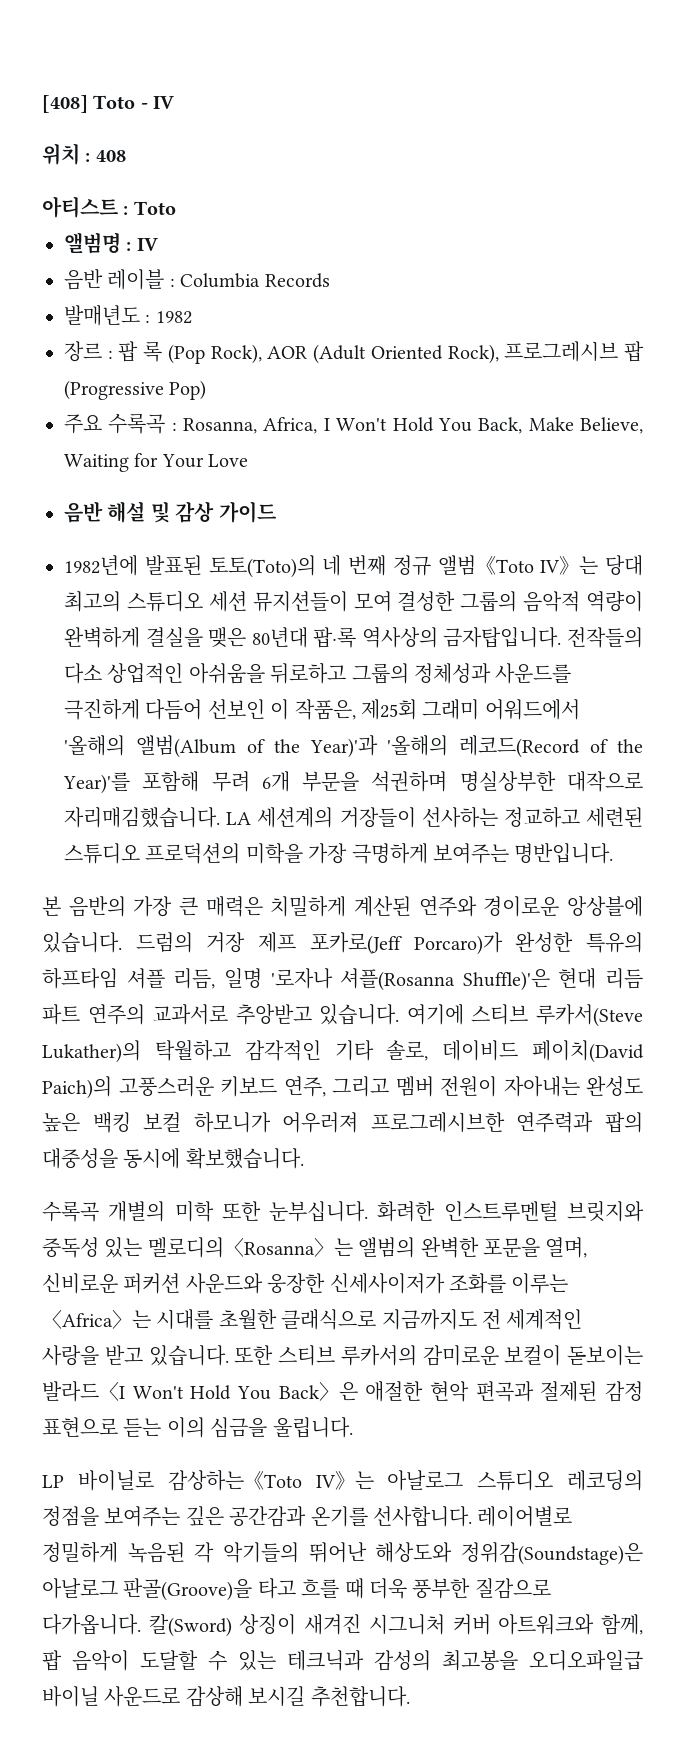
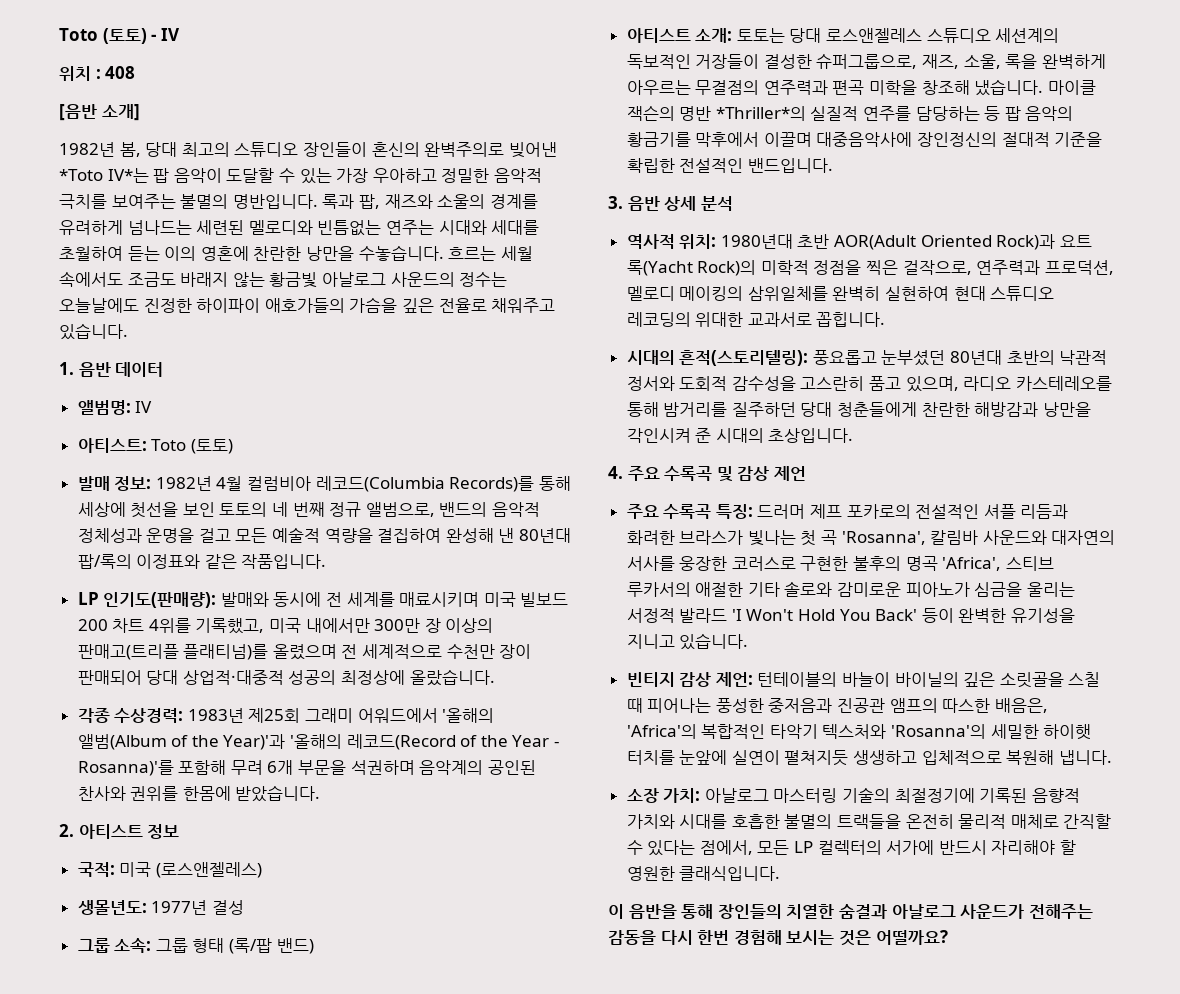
- [408] Toto - IV
+ Toto (토토) - IV
- 아티스트 : Toto
- 앨범명 : IV
- 음반 레이블 : Columbia Records
- 발매년도 : 1982
- 장르 : 팝 록 (Pop Rock), AOR (Adult Oriented Rock), 프로그레시브 팝 (Progressive Pop)
- 주요 수록곡 : Rosanna, Africa, I Won't Hold You Back, Make Believe, Waiting for Your Love
- 음반 해설 및 감상 가이드
- 1982년에 발표된 토토(Toto)의 네 번째 정규 앨범《Toto IV》는 당대 최고의 스튜디오 세션 뮤지션들이 모여 결성한 그룹의 음악적 역량이 완벽하게 결실을 맺은 80년대 팝·록 역사상의 금자탑입니다. 전작들의 다소 상업적인 아쉬움을 뒤로하고 그룹의 정체성과 사운드를 극진하게 다듬어 선보인 이 작품은, 제25회 그래미 어워드에서 '올해의 앨범(Album of the Year)'과 '올해의 레코드(Record of the Year)'를 포함해 무려 6개 부문을 석권하며 명실상부한 대작으로 자리매김했습니다. LA 세션계의 거장들이 선사하는 정교하고 세련된 스튜디오 프로덕션의 미학을 가장 극명하게 보여주는 명반입니다.
- 본 음반의 가장 큰 매력은 치밀하게 계산된 연주와 경이로운 앙상블에 있습니다. 드럼의 거장 제프 포카로(Jeff Porcaro)가 완성한 특유의 하프타임 셔플 리듬, 일명 '로자나 셔플(Rosanna Shuffle)'은 현대 리듬 파트 연주의 교과서로 추앙받고 있습니다. 여기에 스티브 루카서(Steve Lukather)의 탁월하고 감각적인 기타 솔로, 데이비드 페이치(David Paich)의 고풍스러운 키보드 연주, 그리고 멤버 전원이 자아내는 완성도 높은 백킹 보컬 하모니가 어우러져 프로그레시브한 연주력과 팝의 대중성을 동시에 확보했습니다.
- 수록곡 개별의 미학 또한 눈부십니다. 화려한 인스트루멘털 브릿지와 중독성 있는 멜로디의〈Rosanna〉는 앨범의 완벽한 포문을 열며, 신비로운 퍼커션 사운드와 웅장한 신세사이저가 조화를 이루는〈Africa〉는 시대를 초월한 클래식으로 지금까지도 전 세계적인 사랑을 받고 있습니다. 또한 스티브 루카서의 감미로운 보컬이 돋보이는 발라드〈I Won't Hold You Back〉은 애절한 현악 편곡과 절제된 감정 표현으로 듣는 이의 심금을 울립니다.
- LP 바이닐로 감상하는《Toto IV》는 아날로그 스튜디오 레코딩의 정점을 보여주는 깊은 공간감과 온기를 선사합니다. 레이어별로 정밀하게 녹음된 각 악기들의 뛰어난 해상도와 정위감(Soundstage)은 아날로그 판골(Groove)을 타고 흐를 때 더욱 풍부한 질감으로 다가옵니다. 칼(Sword) 상징이 새겨진 시그니처 커버 아트워크와 함께, 팝 음악이 도달할 수 있는 테크닉과 감성의 최고봉을 오디오파일급 바이닐 사운드로 감상해 보시길 추천합니다.
+ [음반 소개]
+ 1982년 봄, 당대 최고의 스튜디오 장인들이 혼신의 완벽주의로 빚어낸 *Toto IV*는 팝 음악이 도달할 수 있는 가장 우아하고 정밀한 음악적 극치를 보여주는 불멸의 명반입니다. 록과 팝, 재즈와 소울의 경계를 유려하게 넘나드는 세련된 멜로디와 빈틈없는 연주는 시대와 세대를 초월하여 듣는 이의 영혼에 찬란한 낭만을 수놓습니다. 흐르는 세월 속에서도 조금도 바래지 않는 황금빛 아날로그 사운드의 정수는 오늘날에도 진정한 하이파이 애호가들의 가슴을 깊은 전율로 채워주고 있습니다.
+ 1. 음반 데이터
+ 앨범명: IV
+ 아티스트: Toto (토토)
+ 발매 정보: 1982년 4월 컬럼비아 레코드(Columbia Records)를 통해 세상에 첫선을 보인 토토의 네 번째 정규 앨범으로, 밴드의 음악적 정체성과 운명을 걸고 모든 예술적 역량을 결집하여 완성해 낸 80년대 팝/록의 이정표와 같은 작품입니다.
+ LP 인기도(판매량): 발매와 동시에 전 세계를 매료시키며 미국 빌보드 200 차트 4위를 기록했고, 미국 내에서만 300만 장 이상의 판매고(트리플 플래티넘)를 올렸으며 전 세계적으로 수천만 장이 판매되어 당대 상업적·대중적 성공의 최정상에 올랐습니다.
+ 각종 수상경력: 1983년 제25회 그래미 어워드에서 '올해의 앨범(Album of the Year)'과 '올해의 레코드(Record of the Year - Rosanna)'를 포함해 무려 6개 부문을 석권하며 음악계의 공인된 찬사와 권위를 한몸에 받았습니다.
+ 2. 아티스트 정보
+ 국적: 미국 (로스앤젤레스)
+ 생몰년도: 1977년 결성
+ 그룹 소속: 그룹 형태 (록/팝 밴드)
+ 아티스트 소개: 토토는 당대 로스앤젤레스 스튜디오 세션계의 독보적인 거장들이 결성한 슈퍼그룹으로, 재즈, 소울, 록을 완벽하게 아우르는 무결점의 연주력과 편곡 미학을 창조해 냈습니다. 마이클 잭슨의 명반 *Thriller*의 실질적 연주를 담당하는 등 팝 음악의 황금기를 막후에서 이끌며 대중음악사에 장인정신의 절대적 기준을 확립한 전설적인 밴드입니다.
+ 3. 음반 상세 분석
+ 역사적 위치: 1980년대 초반 AOR(Adult Oriented Rock)과 요트 록(Yacht Rock)의 미학적 정점을 찍은 걸작으로, 연주력과 프로덕션, 멜로디 메이킹의 삼위일체를 완벽히 실현하여 현대 스튜디오 레코딩의 위대한 교과서로 꼽힙니다.
+ 시대의 흔적(스토리텔링): 풍요롭고 눈부셨던 80년대 초반의 낙관적 정서와 도회적 감수성을 고스란히 품고 있으며, 라디오 카스테레오를 통해 밤거리를 질주하던 당대 청춘들에게 찬란한 해방감과 낭만을 각인시켜 준 시대의 초상입니다.
+ 4. 주요 수록곡 및 감상 제언
+ 주요 수록곡 특징: 드러머 제프 포카로의 전설적인 셔플 리듬과 화려한 브라스가 빛나는 첫 곡 'Rosanna', 칼림바 사운드와 대자연의 서사를 웅장한 코러스로 구현한 불후의 명곡 'Africa', 스티브 루카서의 애절한 기타 솔로와 감미로운 피아노가 심금을 울리는 서정적 발라드 'I Won't Hold You Back' 등이 완벽한 유기성을 지니고 있습니다.
+ 빈티지 감상 제언: 턴테이블의 바늘이 바이닐의 깊은 소릿골을 스칠 때 피어나는 풍성한 중저음과 진공관 앰프의 따스한 배음은, 'Africa'의 복합적인 타악기 텍스처와 'Rosanna'의 세밀한 하이햇 터치를 눈앞에 실연이 펼쳐지듯 생생하고 입체적으로 복원해 냅니다.
+ 소장 가치: 아날로그 마스터링 기술의 최절정기에 기록된 음향적 가치와 시대를 호흡한 불멸의 트랙들을 온전히 물리적 매체로 간직할 수 있다는 점에서, 모든 LP 컬렉터의 서가에 반드시 자리해야 할 영원한 클래식입니다.
+ 이 음반을 통해 장인들의 치열한 숨결과 아날로그 사운드가 전해주는 감동을 다시 한번 경험해 보시는 것은 어떨까요?

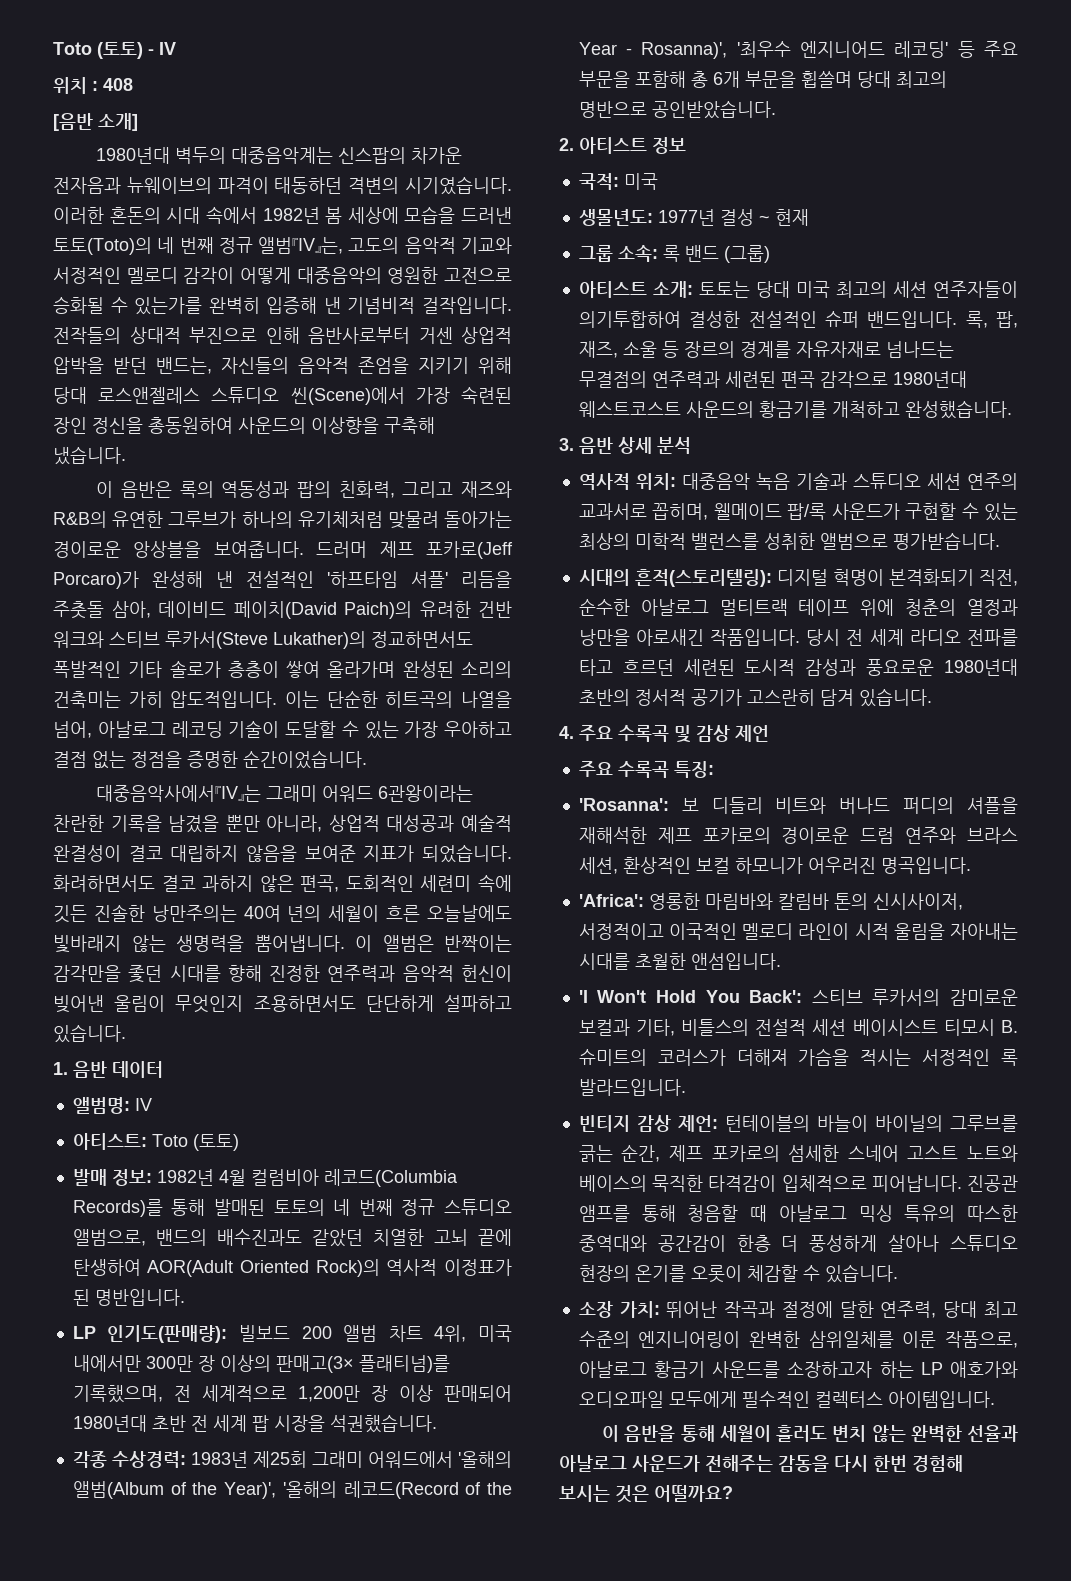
- 1982년 봄, 당대 최고의 스튜디오 장인들이 혼신의 완벽주의로 빚어낸 *Toto IV*는 팝 음악이 도달할 수 있는 가장 우아하고 정밀한 음악적 극치를 보여주는 불멸의 명반입니다. 록과 팝, 재즈와 소울의 경계를 유려하게 넘나드는 세련된 멜로디와 빈틈없는 연주는 시대와 세대를 초월하여 듣는 이의 영혼에 찬란한 낭만을 수놓습니다. 흐르는 세월 속에서도 조금도 바래지 않는 황금빛 아날로그 사운드의 정수는 오늘날에도 진정한 하이파이 애호가들의 가슴을 깊은 전율로 채워주고 있습니다.
+ 1980년대 벽두의 대중음악계는 신스팝의 차가운 전자음과 뉴웨이브의 파격이 태동하던 격변의 시기였습니다. 이러한 혼돈의 시대 속에서 1982년 봄 세상에 모습을 드러낸 토토(Toto)의 네 번째 정규 앨범『IV』는, 고도의 음악적 기교와 서정적인 멜로디 감각이 어떻게 대중음악의 영원한 고전으로 승화될 수 있는가를 완벽히 입증해 낸 기념비적 걸작입니다. 전작들의 상대적 부진으로 인해 음반사로부터 거센 상업적 압박을 받던 밴드는, 자신들의 음악적 존엄을 지키기 위해 당대 로스앤젤레스 스튜디오 씬(Scene)에서 가장 숙련된 장인 정신을 총동원하여 사운드의 이상향을 구축해 냈습니다.
+ 이 음반은 록의 역동성과 팝의 친화력, 그리고 재즈와 R&B의 유연한 그루브가 하나의 유기체처럼 맞물려 돌아가는 경이로운 앙상블을 보여줍니다. 드러머 제프 포카로(Jeff Porcaro)가 완성해 낸 전설적인 '하프타임 셔플' 리듬을 주춧돌 삼아, 데이비드 페이치(David Paich)의 유려한 건반 워크와 스티브 루카서(Steve Lukather)의 정교하면서도 폭발적인 기타 솔로가 층층이 쌓여 올라가며 완성된 소리의 건축미는 가히 압도적입니다. 이는 단순한 히트곡의 나열을 넘어, 아날로그 레코딩 기술이 도달할 수 있는 가장 우아하고 결점 없는 정점을 증명한 순간이었습니다.
+ 대중음악사에서『IV』는 그래미 어워드 6관왕이라는 찬란한 기록을 남겼을 뿐만 아니라, 상업적 대성공과 예술적 완결성이 결코 대립하지 않음을 보여준 지표가 되었습니다. 화려하면서도 결코 과하지 않은 편곡, 도회적인 세련미 속에 깃든 진솔한 낭만주의는 40여 년의 세월이 흐른 오늘날에도 빛바래지 않는 생명력을 뿜어냅니다. 이 앨범은 반짝이는 감각만을 좇던 시대를 향해 진정한 연주력과 음악적 헌신이 빚어낸 울림이 무엇인지 조용하면서도 단단하게 설파하고 있습니다.
- 발매 정보: 1982년 4월 컬럼비아 레코드(Columbia Records)를 통해 세상에 첫선을 보인 토토의 네 번째 정규 앨범으로, 밴드의 음악적 정체성과 운명을 걸고 모든 예술적 역량을 결집하여 완성해 낸 80년대 팝/록의 이정표와 같은 작품입니다.
- LP 인기도(판매량): 발매와 동시에 전 세계를 매료시키며 미국 빌보드 200 차트 4위를 기록했고, 미국 내에서만 300만 장 이상의 판매고(트리플 플래티넘)를 올렸으며 전 세계적으로 수천만 장이 판매되어 당대 상업적·대중적 성공의 최정상에 올랐습니다.
+ 발매 정보: 1982년 4월 컬럼비아 레코드(Columbia Records)를 통해 발매된 토토의 네 번째 정규 스튜디오 앨범으로, 밴드의 배수진과도 같았던 치열한 고뇌 끝에 탄생하여 AOR(Adult Oriented Rock)의 역사적 이정표가 된 명반입니다.
+ LP 인기도(판매량): 빌보드 200 앨범 차트 4위, 미국 내에서만 300만 장 이상의 판매고(3× 플래티넘)를 기록했으며, 전 세계적으로 1,200만 장 이상 판매되어 1980년대 초반 전 세계 팝 시장을 석권했습니다.
- 각종 수상경력: 1983년 제25회 그래미 어워드에서 '올해의 앨범(Album of the Year)'과 '올해의 레코드(Record of the Year - Rosanna)'를 포함해 무려 6개 부문을 석권하며 음악계의 공인된 찬사와 권위를 한몸에 받았습니다.
+ 각종 수상경력: 1983년 제25회 그래미 어워드에서 '올해의 앨범(Album of the Year)', '올해의 레코드(Record of the Year - Rosanna)', '최우수 엔지니어드 레코딩' 등 주요 부문을 포함해 총 6개 부문을 휩쓸며 당대 최고의 명반으로 공인받았습니다.
- 국적: 미국 (로스앤젤레스)
+ 국적: 미국
- 생몰년도: 1977년 결성
+ 생몰년도: 1977년 결성 ~ 현재
- 그룹 소속: 그룹 형태 (록/팝 밴드)
+ 그룹 소속: 록 밴드 (그룹)
- 아티스트 소개: 토토는 당대 로스앤젤레스 스튜디오 세션계의 독보적인 거장들이 결성한 슈퍼그룹으로, 재즈, 소울, 록을 완벽하게 아우르는 무결점의 연주력과 편곡 미학을 창조해 냈습니다. 마이클 잭슨의 명반 *Thriller*의 실질적 연주를 담당하는 등 팝 음악의 황금기를 막후에서 이끌며 대중음악사에 장인정신의 절대적 기준을 확립한 전설적인 밴드입니다.
+ 아티스트 소개: 토토는 당대 미국 최고의 세션 연주자들이 의기투합하여 결성한 전설적인 슈퍼 밴드입니다. 록, 팝, 재즈, 소울 등 장르의 경계를 자유자재로 넘나드는 무결점의 연주력과 세련된 편곡 감각으로 1980년대 웨스트코스트 사운드의 황금기를 개척하고 완성했습니다.
- 역사적 위치: 1980년대 초반 AOR(Adult Oriented Rock)과 요트 록(Yacht Rock)의 미학적 정점을 찍은 걸작으로, 연주력과 프로덕션, 멜로디 메이킹의 삼위일체를 완벽히 실현하여 현대 스튜디오 레코딩의 위대한 교과서로 꼽힙니다.
- 시대의 흔적(스토리텔링): 풍요롭고 눈부셨던 80년대 초반의 낙관적 정서와 도회적 감수성을 고스란히 품고 있으며, 라디오 카스테레오를 통해 밤거리를 질주하던 당대 청춘들에게 찬란한 해방감과 낭만을 각인시켜 준 시대의 초상입니다.
+ 역사적 위치: 대중음악 녹음 기술과 스튜디오 세션 연주의 교과서로 꼽히며, 웰메이드 팝/록 사운드가 구현할 수 있는 최상의 미학적 밸런스를 성취한 앨범으로 평가받습니다.
+ 시대의 흔적(스토리텔링): 디지털 혁명이 본격화되기 직전, 순수한 아날로그 멀티트랙 테이프 위에 청춘의 열정과 낭만을 아로새긴 작품입니다. 당시 전 세계 라디오 전파를 타고 흐르던 세련된 도시적 감성과 풍요로운 1980년대 초반의 정서적 공기가 고스란히 담겨 있습니다.
- 주요 수록곡 특징: 드러머 제프 포카로의 전설적인 셔플 리듬과 화려한 브라스가 빛나는 첫 곡 'Rosanna', 칼림바 사운드와 대자연의 서사를 웅장한 코러스로 구현한 불후의 명곡 'Africa', 스티브 루카서의 애절한 기타 솔로와 감미로운 피아노가 심금을 울리는 서정적 발라드 'I Won't Hold You Back' 등이 완벽한 유기성을 지니고 있습니다.
+ 주요 수록곡 특징:
+ 'Rosanna': 보 디들리 비트와 버나드 퍼디의 셔플을 재해석한 제프 포카로의 경이로운 드럼 연주와 브라스 세션, 환상적인 보컬 하모니가 어우러진 명곡입니다.
+ 'Africa': 영롱한 마림바와 칼림바 톤의 신시사이저, 서정적이고 이국적인 멜로디 라인이 시적 울림을 자아내는 시대를 초월한 앤섬입니다.
+ 'I Won't Hold You Back': 스티브 루카서의 감미로운 보컬과 기타, 비틀스의 전설적 세션 베이시스트 티모시 B. 슈미트의 코러스가 더해져 가슴을 적시는 서정적인 록 발라드입니다.
- 빈티지 감상 제언: 턴테이블의 바늘이 바이닐의 깊은 소릿골을 스칠 때 피어나는 풍성한 중저음과 진공관 앰프의 따스한 배음은, 'Africa'의 복합적인 타악기 텍스처와 'Rosanna'의 세밀한 하이햇 터치를 눈앞에 실연이 펼쳐지듯 생생하고 입체적으로 복원해 냅니다.
- 소장 가치: 아날로그 마스터링 기술의 최절정기에 기록된 음향적 가치와 시대를 호흡한 불멸의 트랙들을 온전히 물리적 매체로 간직할 수 있다는 점에서, 모든 LP 컬렉터의 서가에 반드시 자리해야 할 영원한 클래식입니다.
- 이 음반을 통해 장인들의 치열한 숨결과 아날로그 사운드가 전해주는 감동을 다시 한번 경험해 보시는 것은 어떨까요?
+ 빈티지 감상 제언: 턴테이블의 바늘이 바이닐의 그루브를 긁는 순간, 제프 포카로의 섬세한 스네어 고스트 노트와 베이스의 묵직한 타격감이 입체적으로 피어납니다. 진공관 앰프를 통해 청음할 때 아날로그 믹싱 특유의 따스한 중역대와 공간감이 한층 더 풍성하게 살아나 스튜디오 현장의 온기를 오롯이 체감할 수 있습니다.
+ 소장 가치: 뛰어난 작곡과 절정에 달한 연주력, 당대 최고 수준의 엔지니어링이 완벽한 삼위일체를 이룬 작품으로, 아날로그 황금기 사운드를 소장하고자 하는 LP 애호가와 오디오파일 모두에게 필수적인 컬렉터스 아이템입니다.
+ 이 음반을 통해 세월이 흘러도 변치 않는 완벽한 선율과 아날로그 사운드가 전해주는 감동을 다시 한번 경험해 보시는 것은 어떨까요?

